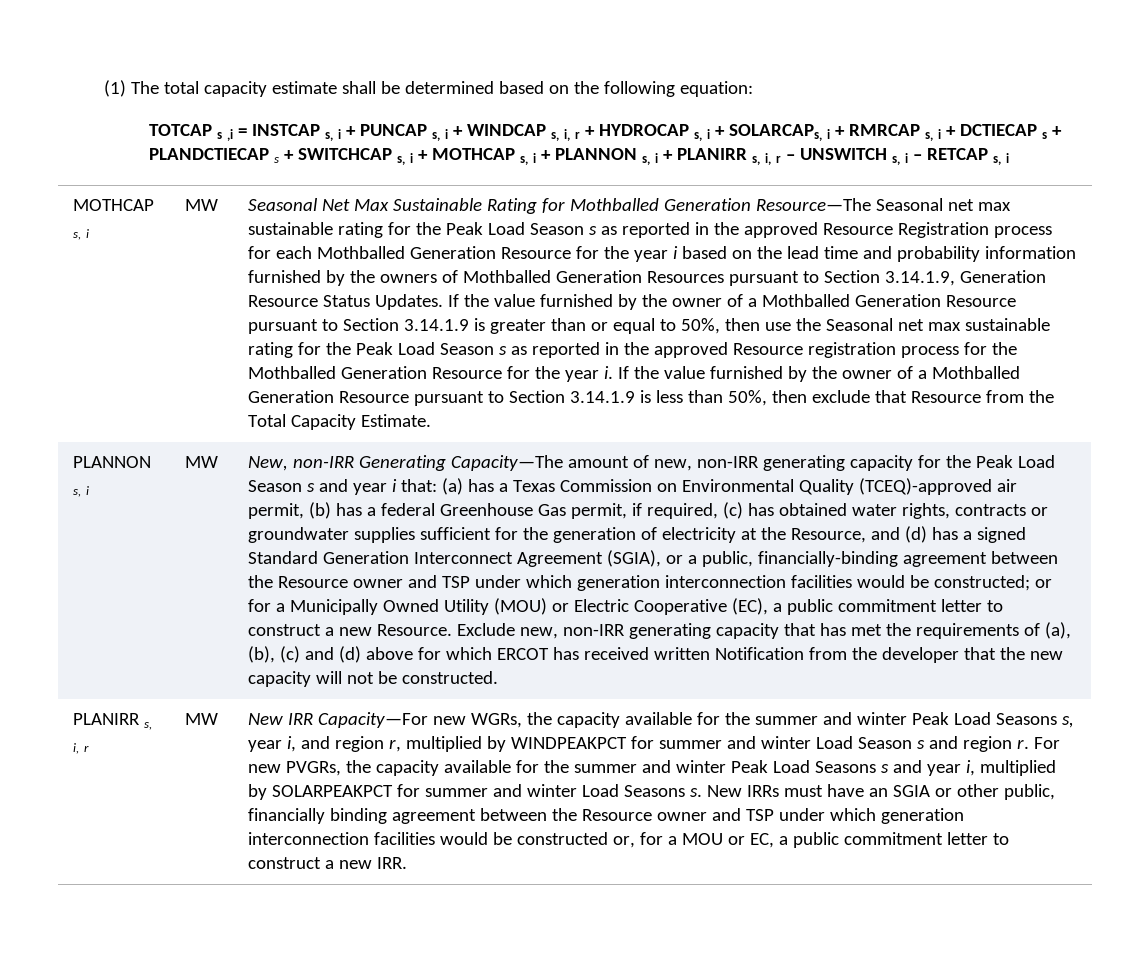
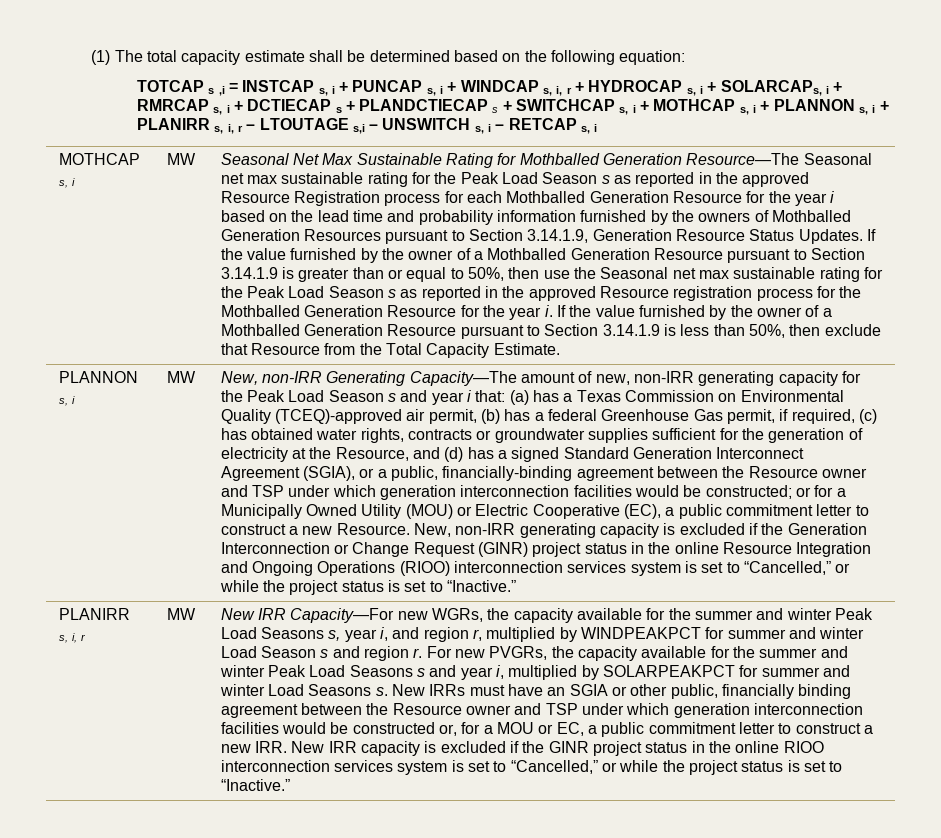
- TOTCAP s ,i = INSTCAP s, i + PUNCAP s, i + WINDCAP s, i, r + HYDROCAP s, i + SOLARCAPs, i + RMRCAP s, i + DCTIECAP s + PLANDCTIECAP s + SWITCHCAP s, i + MOTHCAP s, i + PLANNON s, i + PLANIRR s, i, r – UNSWITCH s, i – RETCAP s, i
+ TOTCAP s ,i = INSTCAP s, i + PUNCAP s, i + WINDCAP s, i, r + HYDROCAP s, i + SOLARCAPs, i + RMRCAP s, i + DCTIECAP s + PLANDCTIECAP s + SWITCHCAP s, i + MOTHCAP s, i + PLANNON s, i + PLANIRR s, i, r – LTOUTAGE s,i – UNSWITCH s, i – RETCAP s, i
- Exclude new, non-IRR generating capacity that has met the requirements of (a), (b), (c) and (d) above for which ERCOT has received written Notification from the developer that the new capacity will not be constructed.
+ New, non-IRR generating capacity is excluded if the Generation Interconnection or Change Request (GINR) project status in the online Resource Integration and Ongoing Operations (RIOO) interconnection services system is set to “Cancelled,” or while the project status is set to “Inactive.”
- New IRRs must have an SGIA or other public, financially binding agreement between the Resource owner and TSP under which generation interconnection facilities would be constructed or, for a MOU or EC, a public commitment letter to construct a new IRR.
+ New IRRs must have an SGIA or other public, financially binding agreement between the Resource owner and TSP under which generation interconnection facilities would be constructed or, for a MOU or EC, a public commitment letter to construct a new IRR. New IRR capacity is excluded if the GINR project status in the online RIOO interconnection services system is set to “Cancelled,” or while the project status is set to “Inactive.”

